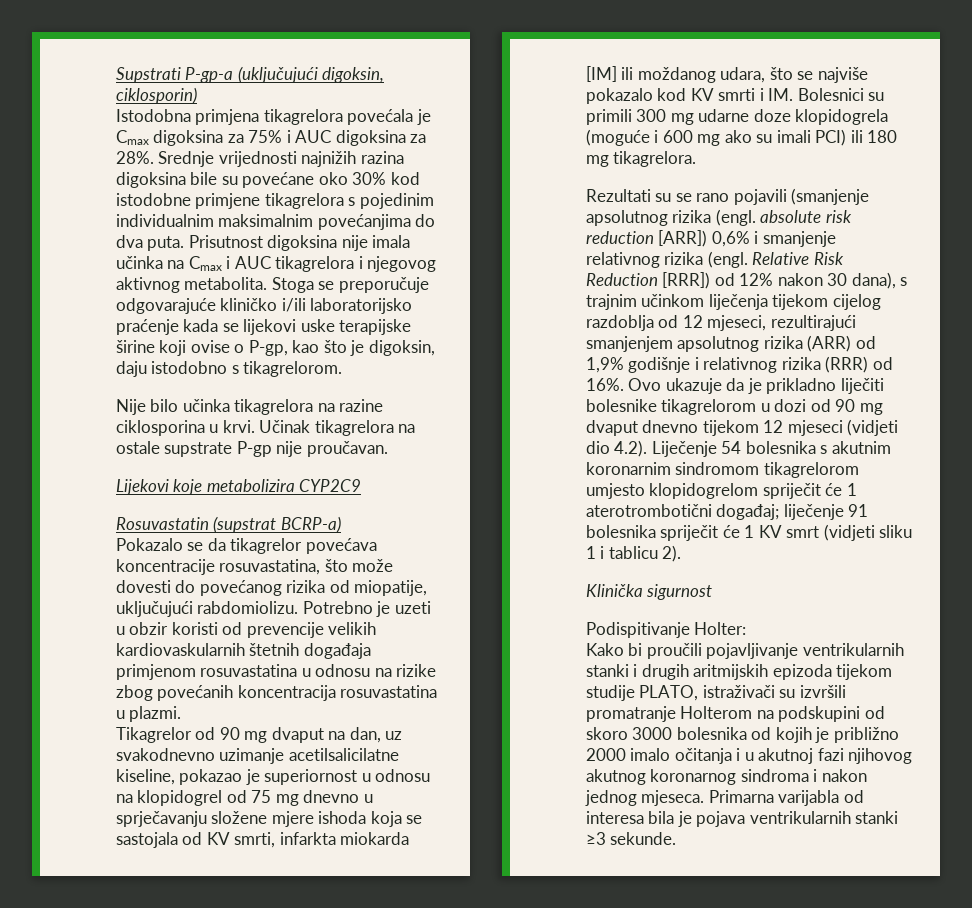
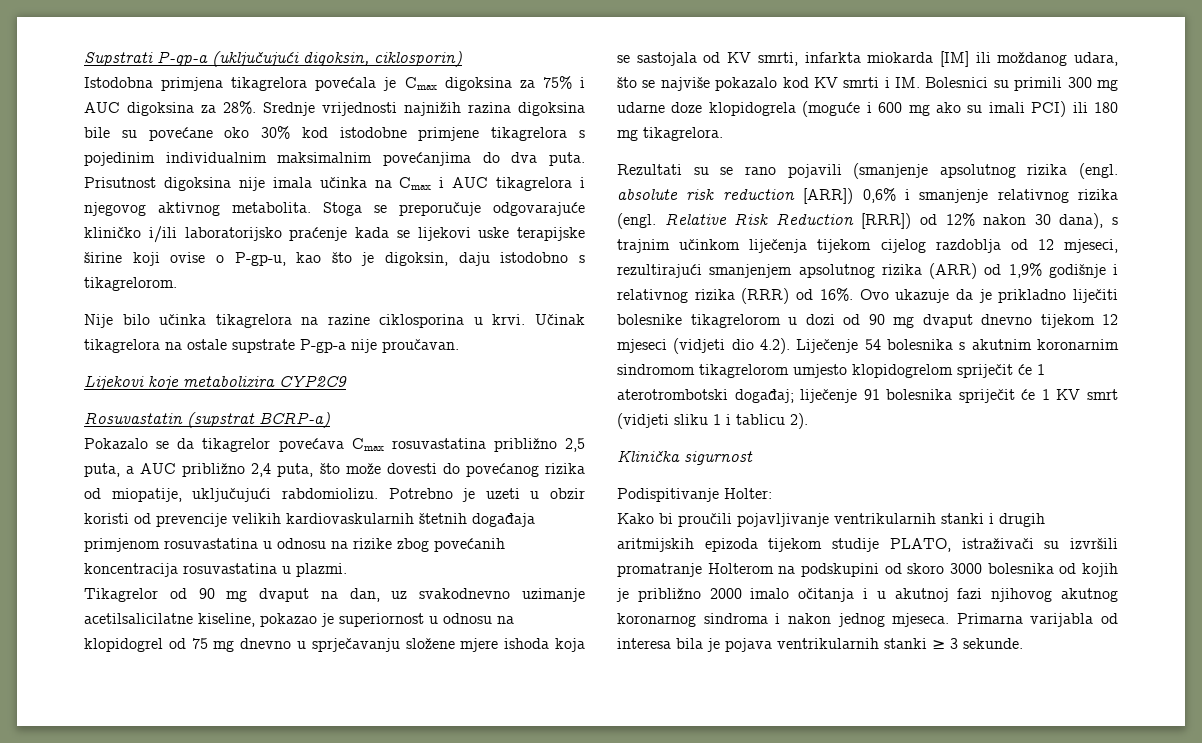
- Stoga se preporučuje odgovarajuće kliničko i/ili laboratorijsko praćenje kada se lijekovi uske terapijske širine koji ovise o P-gp, kao što je digoksin, daju istodobno s tikagrelorom.
+ Stoga se preporučuje odgovarajuće kliničko i/ili laboratorijsko praćenje kada se lijekovi uske terapijske širine koji ovise o P-gp-u, kao što je digoksin, daju istodobno s tikagrelorom.
- Učinak tikagrelora na ostale supstrate P-gp nije proučavan.
+ Učinak tikagrelora na ostale supstrate P-gp-a nije proučavan.
- Pokazalo se da tikagrelor povećava koncentracije rosuvastatina, što može dovesti do povećanog rizika od miopatije, uključujući rabdomiolizu.
+ Pokazalo se da tikagrelor povećava Cmax rosuvastatina približno 2,5 puta, a AUC približno 2,4 puta, što može dovesti do povećanog rizika od miopatije, uključujući rabdomiolizu.
- Ovo ukazuje da je prikladno liječiti bolesnike tikagrelorom u dozi od 90 mg dvaput dnevno tijekom 12 mjeseci (vidjeti dio 4.2). Liječenje 54 bolesnika s akutnim koronarnim sindromom tikagrelorom umjesto klopidogrelom spriječit će 1 aterotrombotični događaj; liječenje 91 bolesnika spriječit će 1 KV smrt (vidjeti sliku 1 i tablicu 2).
+ Ovo ukazuje da je prikladno liječiti bolesnike tikagrelorom u dozi od 90 mg dvaput dnevno tijekom 12 mjeseci (vidjeti dio 4.2). Liječenje 54 bolesnika s akutnim koronarnim sindromom tikagrelorom umjesto klopidogrelom spriječit će 1 aterotrombotski događaj; liječenje 91 bolesnika spriječit će 1 KV smrt (vidjeti sliku 1 i tablicu 2).
- Primarna varijabla od interesa bila je pojava ventrikularnih stanki ≥3 sekunde.
+ Primarna varijabla od interesa bila je pojava ventrikularnih stanki ≥ 3 sekunde.

